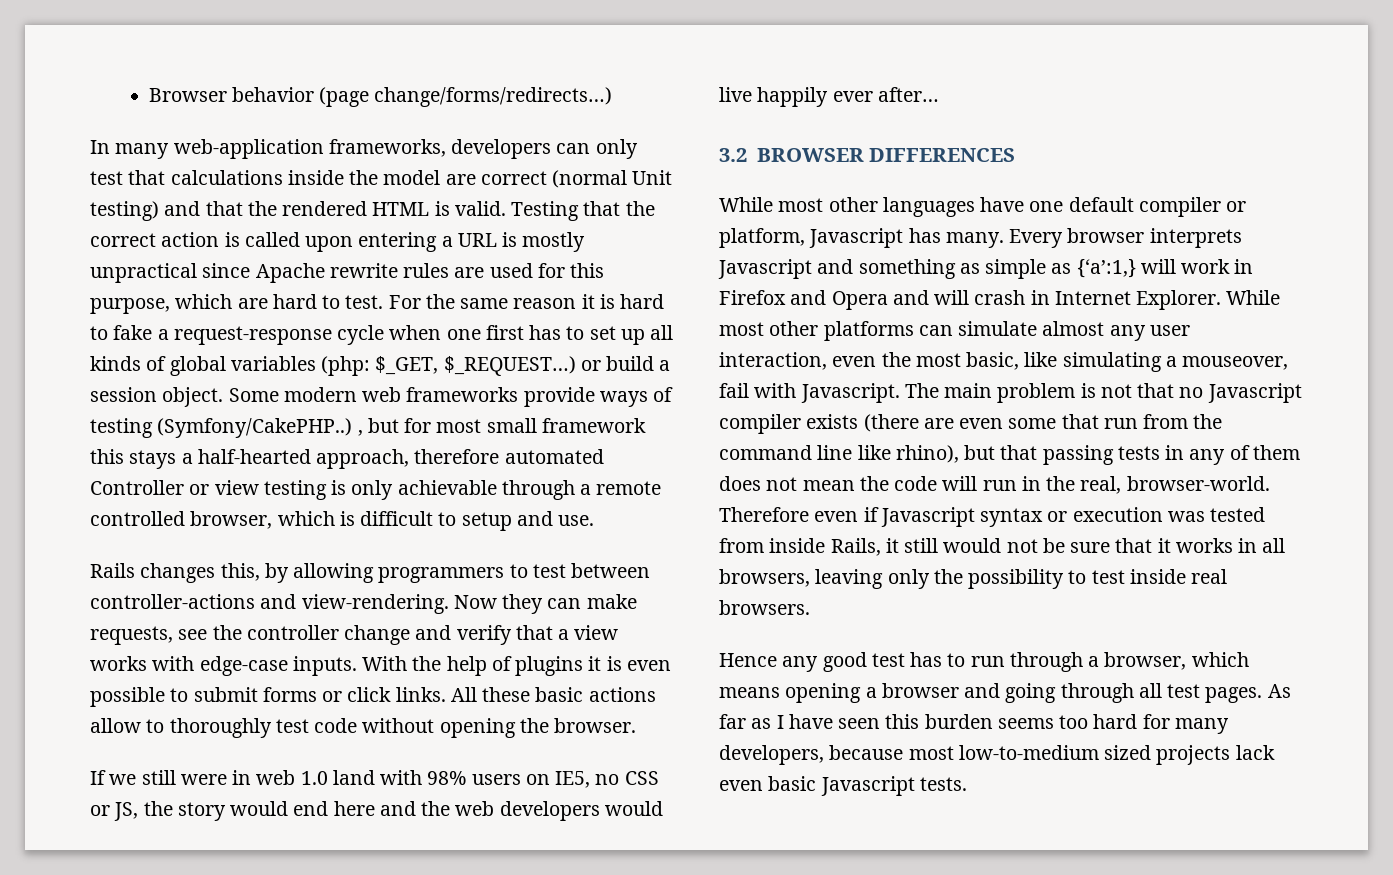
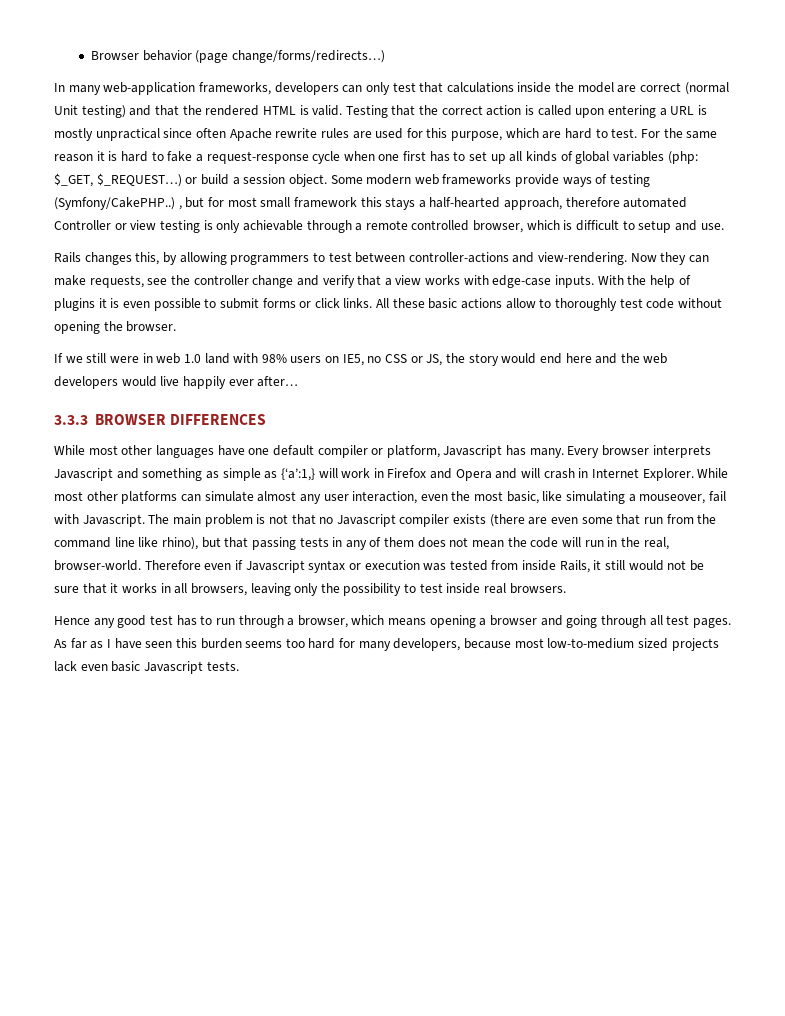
- Testing that the correct action is called upon entering a URL is mostly unpractical since Apache rewrite rules are used for this purpose, which are hard to test.
+ Testing that the correct action is called upon entering a URL is mostly unpractical since often Apache rewrite rules are used for this purpose, which are hard to test.
- 3.2 BROWSER DIFFERENCES
+ 3.3.3 BROWSER DIFFERENCES

